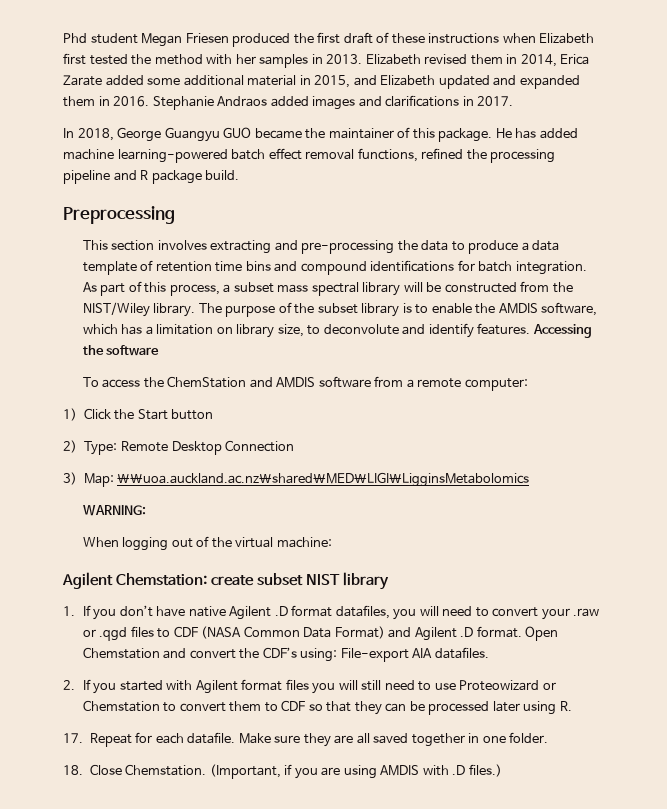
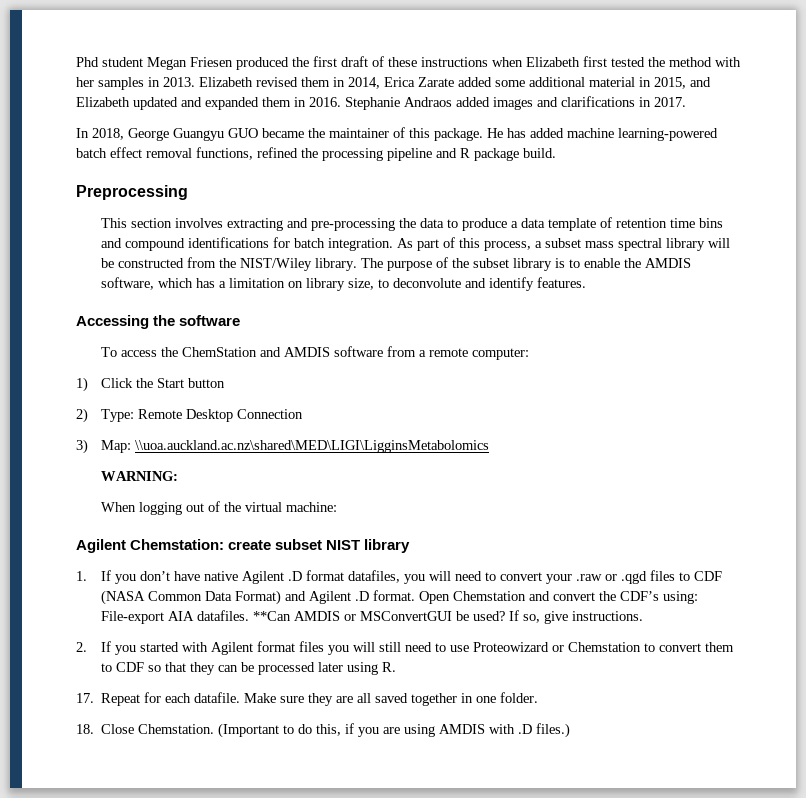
- The purpose of the subset library is to enable the AMDIS software, which has a limitation on library size, to deconvolute and identify features. Accessing the software
+ The purpose of the subset library is to enable the AMDIS software, which has a limitation on library size, to deconvolute and identify features.
+ Accessing the software
+ **Can AMDIS or MSConvertGUI be used? If so, give instructions.
- (Important, if you are using AMDIS with .D files.)
+ (Important to do this, if you are using AMDIS with .D files.)

